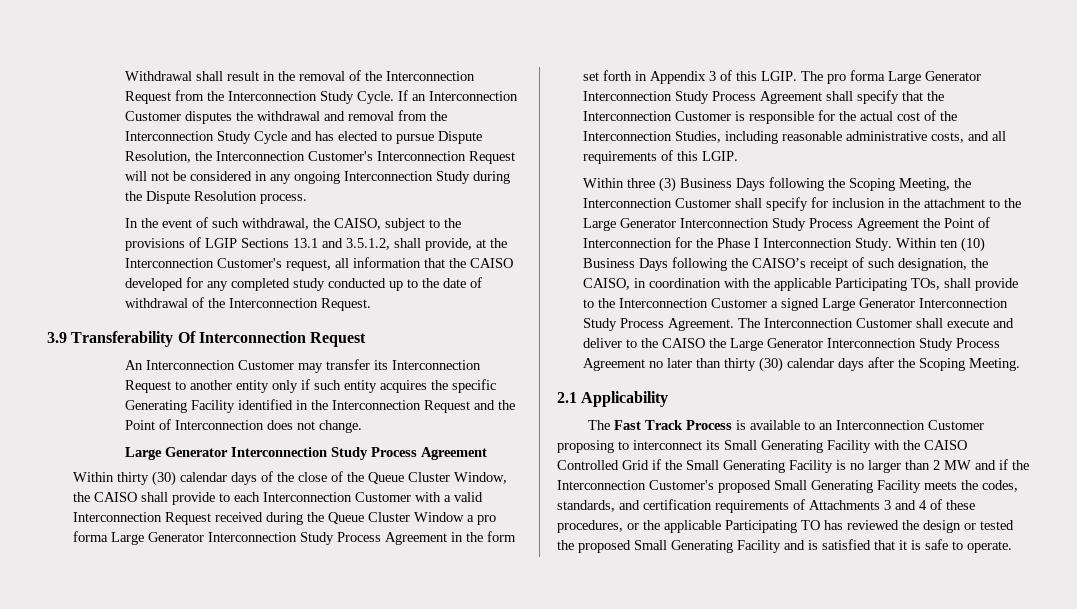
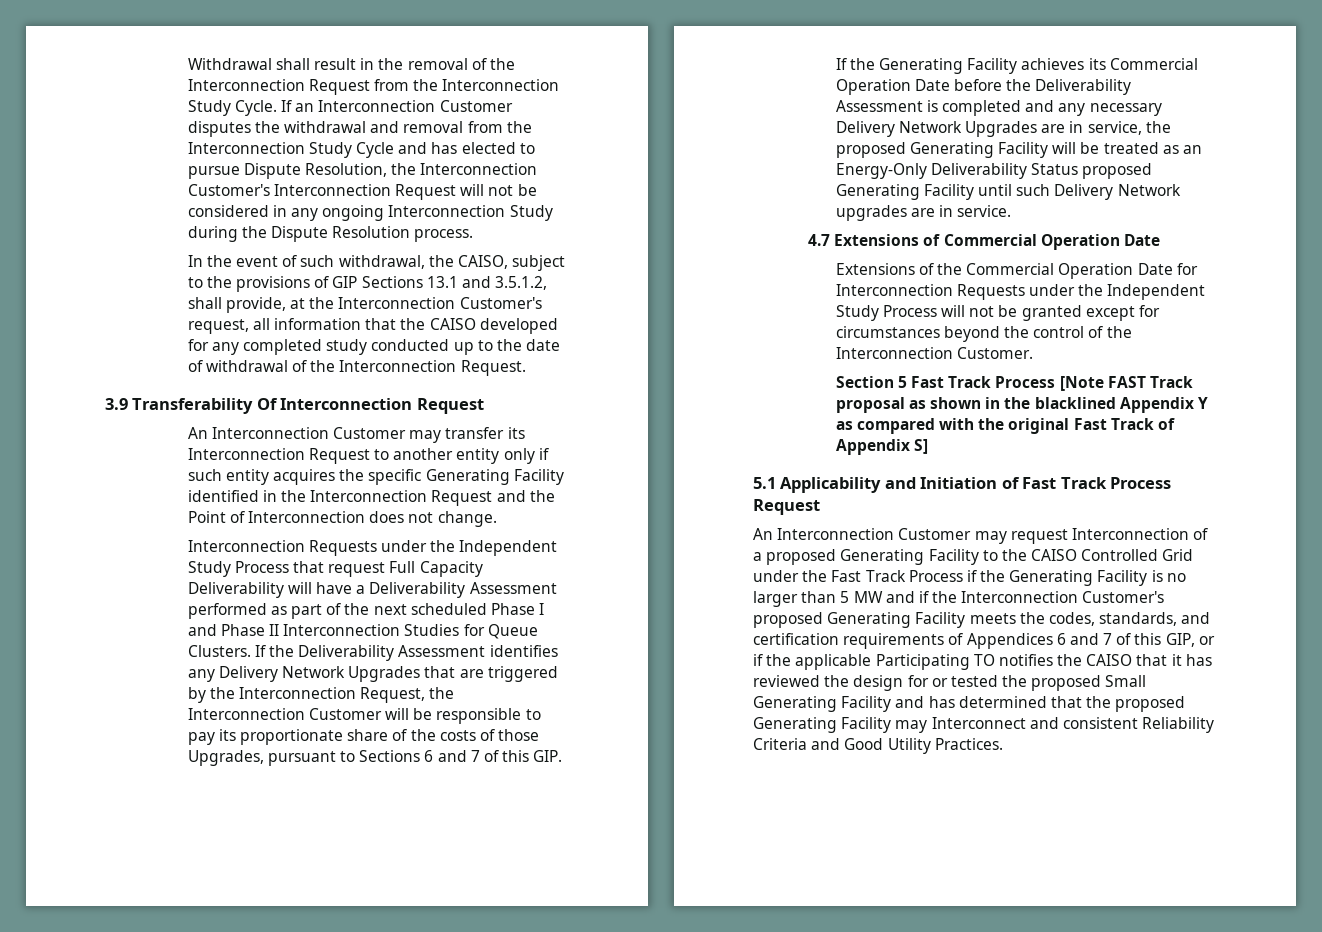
- In the event of such withdrawal, the CAISO, subject to the provisions of LGIP Sections 13.1 and 3.5.1.2, shall provide, at the Interconnection Customer's request, all information that the CAISO developed for any completed study conducted up to the date of withdrawal of the Interconnection Request.
+ In the event of such withdrawal, the CAISO, subject to the provisions of GIP Sections 13.1 and 3.5.1.2, shall provide, at the Interconnection Customer's request, all information that the CAISO developed for any completed study conducted up to the date of withdrawal of the Interconnection Request.
  An Interconnection Customer may transfer its Interconnection Request to another entity only if such entity acquires the specific Generating Facility identified in the Interconnection Request and the Point of Interconnection does not change.
- Large Generator Interconnection Study Process Agreement
- Within thirty (30) calendar days of the close of the Queue Cluster Window, the CAISO shall provide to each Interconnection Customer with a valid Interconnection Request received during the Queue Cluster Window a pro forma Large Generator Interconnection Study Process Agreement in the form set forth in Appendix 3 of this LGIP. The pro forma Large Generator Interconnection Study Process Agreement shall specify that the Interconnection Customer is responsible for the actual cost of the Interconnection Studies, including reasonable administrative costs, and all requirements of this LGIP.
- Within three (3) Business Days following the Scoping Meeting, the Interconnection Customer shall specify for inclusion in the attachment to the Large Generator Interconnection Study Process Agreement the Point of Interconnection for the Phase I Interconnection Study. Within ten (10) Business Days following the CAISO’s receipt of such designation, the CAISO, in coordination with the applicable Participating TOs, shall provide to the Interconnection Customer a signed Large Generator Interconnection Study Process Agreement. The Interconnection Customer shall execute and deliver to the CAISO the Large Generator Interconnection Study Process Agreement no later than thirty (30) calendar days after the Scoping Meeting.
- 2.1 Applicability
- The Fast Track Process is available to an Interconnection Customer proposing to interconnect its Small Generating Facility with the CAISO Controlled Grid if the Small Generating Facility is no larger than 2 MW and if the Interconnection Customer's proposed Small Generating Facility meets the codes, standards, and certification requirements of Attachments 3 and 4 of these procedures, or the applicable Participating TO has reviewed the design or tested the proposed Small Generating Facility and is satisfied that it is safe to operate.
+ Interconnection Requests under the Independent Study Process that request Full Capacity Deliverability will have a Deliverability Assessment performed as part of the next scheduled Phase I and Phase II Interconnection Studies for Queue Clusters. If the Deliverability Assessment identifies any Delivery Network Upgrades that are triggered by the Interconnection Request, the Interconnection Customer will be responsible to pay its proportionate share of the costs of those Upgrades, pursuant to Sections 6 and 7 of this GIP. If the Generating Facility achieves its Commercial Operation Date before the Deliverability Assessment is completed and any necessary Delivery Network Upgrades are in service, the proposed Generating Facility will be treated as an Energy-Only Deliverability Status proposed Generating Facility until such Delivery Network upgrades are in service.
+ 4.7 Extensions of Commercial Operation Date
+ Extensions of the Commercial Operation Date for Interconnection Requests under the Independent Study Process will not be granted except for circumstances beyond the control of the Interconnection Customer.
+ Section 5 Fast Track Process [Note FAST Track proposal as shown in the blacklined Appendix Y as compared with the original Fast Track of Appendix S]
+ 5.1 Applicability and Initiation of Fast Track Process Request
+ An Interconnection Customer may request Interconnection of a proposed Generating Facility to the CAISO Controlled Grid under the Fast Track Process if the Generating Facility is no larger than 5 MW and if the Interconnection Customer's proposed Generating Facility meets the codes, standards, and certification requirements of Appendices 6 and 7 of this GIP, or if the applicable Participating TO notifies the CAISO that it has reviewed the design for or tested the proposed Small Generating Facility and has determined that the proposed Generating Facility may Interconnect and consistent Reliability Criteria and Good Utility Practices.

